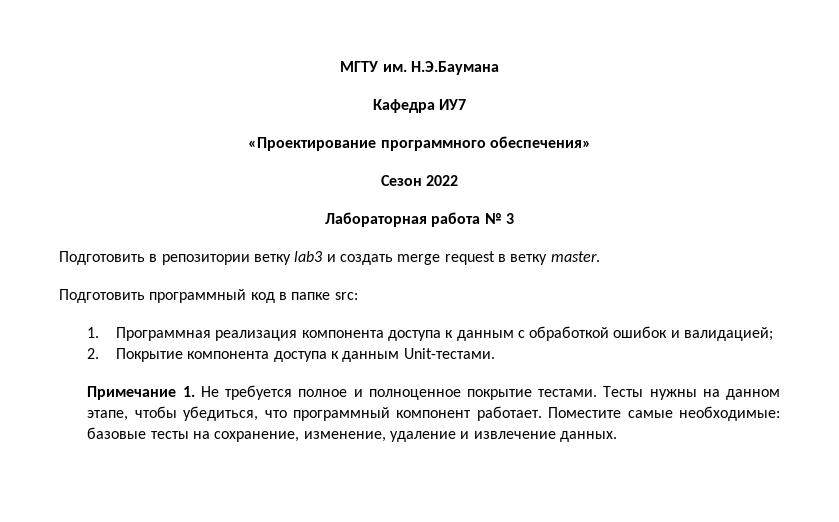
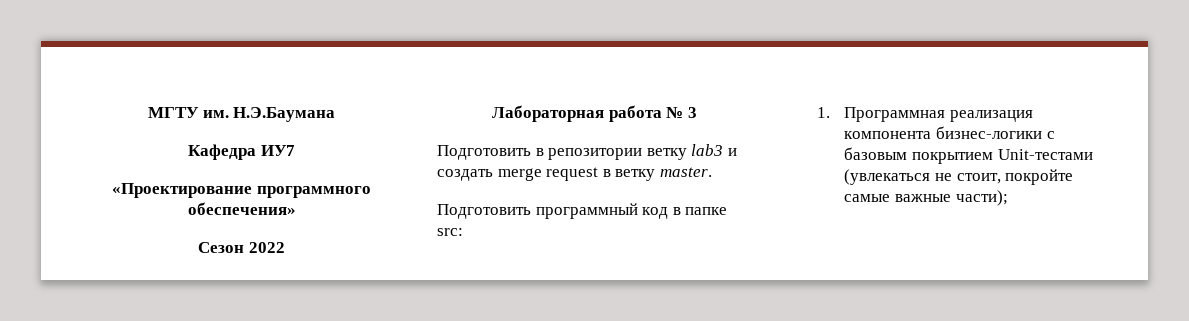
- 1. Программная реализация компонента доступа к данным с обработкой ошибок и валидацией;
- 2. Покрытие компонента доступа к данным Unit-тестами.
- Примечание 1. Не требуется полное и полноценное покрытие тестами. Тесты нужны на данном этапе, чтобы убедиться, что программный компонент работает. Поместите самые необходимые: базовые тесты на сохранение, изменение, удаление и извлечение данных.
+ 1. Программная реализация компонента бизнес-логики c базовым покрытием Unit-тестами (увлекаться не стоит, покройте самые важные части);

